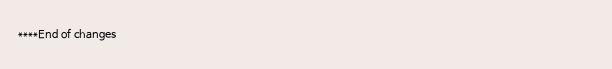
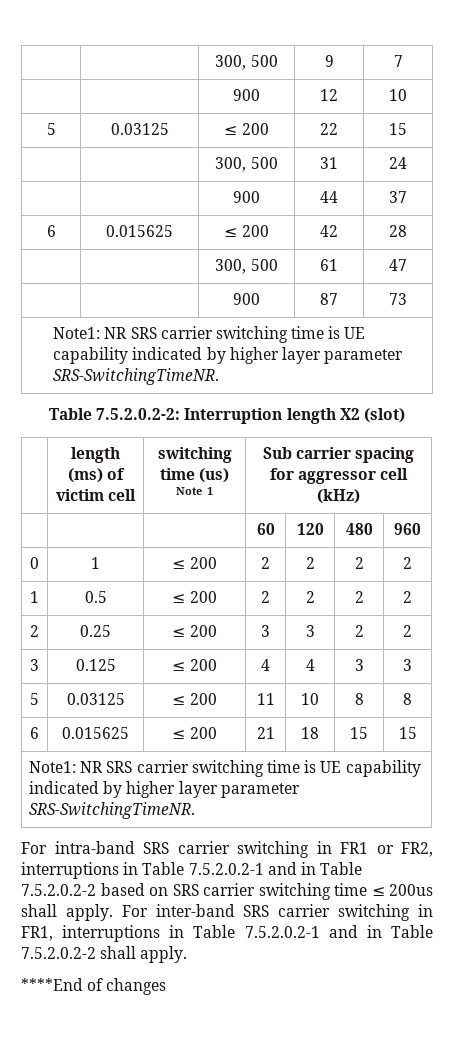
+ | | 300, 500 | 9 | 7
+ | | 900 | 12 | 10
+ 5 | 0.03125 | ≤ 200 | 22 | 15
+ | | 300, 500 | 31 | 24
+ | | 900 | 44 | 37
+ 6 | 0.015625 | ≤ 200 | 42 | 28
+ | | 300, 500 | 61 | 47
+ | | 900 | 87 | 73
+ Note1: NR SRS carrier switching time is UE capability indicated by higher layer parameter SRS-SwitchingTimeNR.
+ Table 7.5.2.0.2-2: Interruption length X2 (slot)
+ | length (ms) of victim cell | switching time (us) Note 1 | Sub carrier spacing for aggressor cell (kHz)
+ | | | 60 | 120 | 480 | 960
+ 0 | 1 | ≤ 200 | 2 | 2 | 2 | 2
+ 1 | 0.5 | ≤ 200 | 2 | 2 | 2 | 2
+ 2 | 0.25 | ≤ 200 | 3 | 3 | 2 | 2
+ 3 | 0.125 | ≤ 200 | 4 | 4 | 3 | 3
+ 5 | 0.03125 | ≤ 200 | 11 | 10 | 8 | 8
+ 6 | 0.015625 | ≤ 200 | 21 | 18 | 15 | 15
+ Note1: NR SRS carrier switching time is UE capability indicated by higher layer parameter SRS-SwitchingTimeNR.
+ For intra-band SRS carrier switching in FR1 or FR2, interruptions in Table 7.5.2.0.2-1 and in Table 7.5.2.0.2-2 based on SRS carrier switching time ≤ 200us shall apply. For inter-band SRS carrier switching in FR1, interruptions in Table 7.5.2.0.2-1 and in Table 7.5.2.0.2-2 shall apply.

